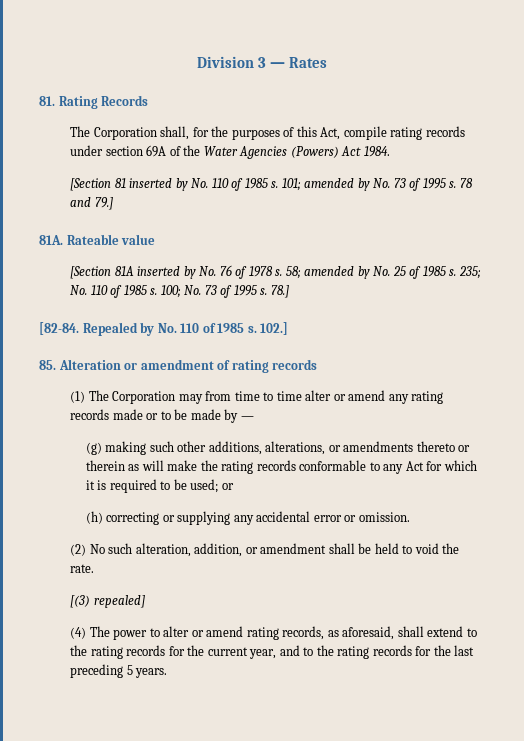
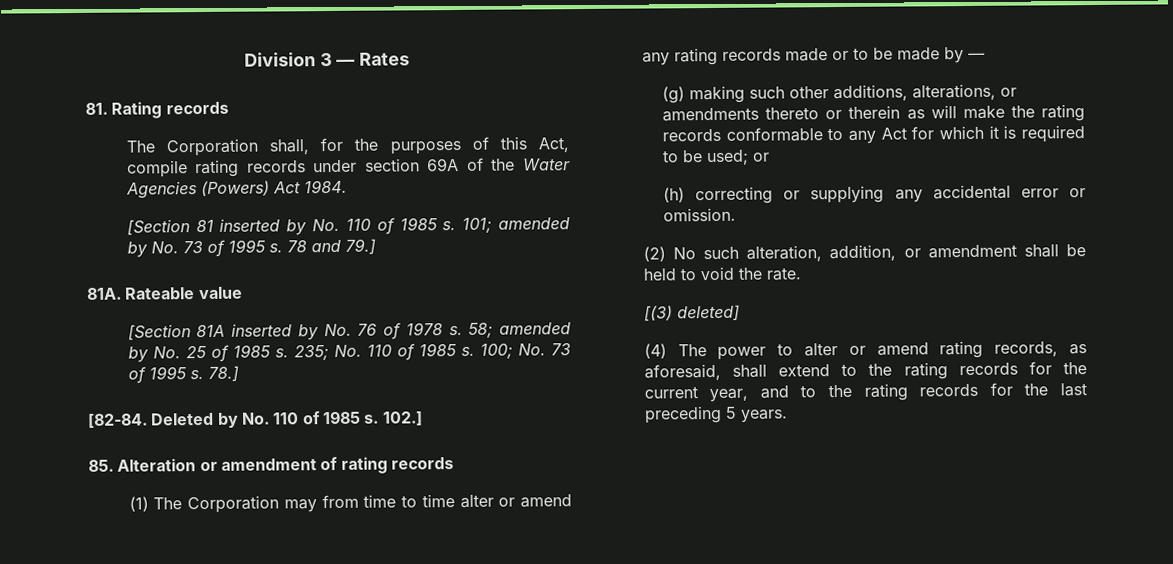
- 81. Rating Records
+ 81. Rating records
- Repealed by No. 110 of 1985 s.
+ Deleted by No. 110 of 1985 s.
- [(3) repealed]
+ [(3) deleted]

